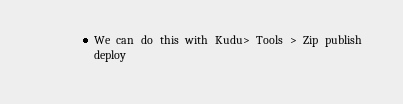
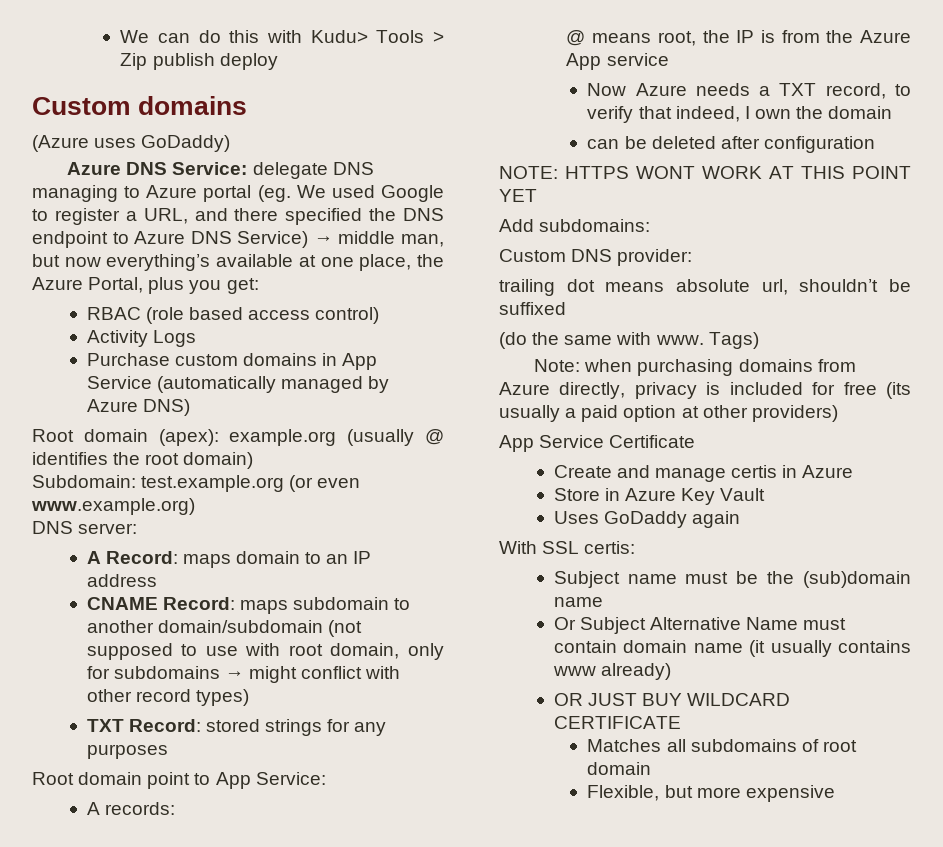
+ Custom domains
+ (Azure uses GoDaddy)
+ Azure DNS Service: delegate DNS managing to Azure portal (eg. We used Google to register a URL, and there specified the DNS endpoint to Azure DNS Service) → middle man, but now everything’s available at one place, the Azure Portal, plus you get:
+ RBAC (role based access control)
+ Activity Logs
+ Purchase custom domains in App Service (automatically managed by Azure DNS)
+ Root domain (apex): example.org (usually @ identifies the root domain)
+ Subdomain: test.example.org (or even www.example.org)
+ DNS server:
+ A Record: maps domain to an IP address
+ CNAME Record: maps subdomain to another domain/subdomain (not supposed to use with root domain, only for subdomains → might conflict with other record types)
+ TXT Record: stored strings for any purposes
+ Root domain point to App Service:
+ A records:
+ @ means root, the IP is from the Azure App service
+ Now Azure needs a TXT record, to verify that indeed, I own the domain
+ can be deleted after configuration
+ NOTE: HTTPS WONT WORK AT THIS POINT YET
+ Add subdomains:
+ Custom DNS provider:
+ trailing dot means absolute url, shouldn’t be suffixed
+ (do the same with www. Tags)
+ Note: when purchasing domains from Azure directly, privacy is included for free (its usually a paid option at other providers)
+ App Service Certificate
+ Create and manage certis in Azure
+ Store in Azure Key Vault
+ Uses GoDaddy again
+ With SSL certis:
+ Subject name must be the (sub)domain name
+ Or Subject Alternative Name must contain domain name (it usually contains www already)
+ OR JUST BUY WILDCARD CERTIFICATE
+ Matches all subdomains of root domain
+ Flexible, but more expensive

